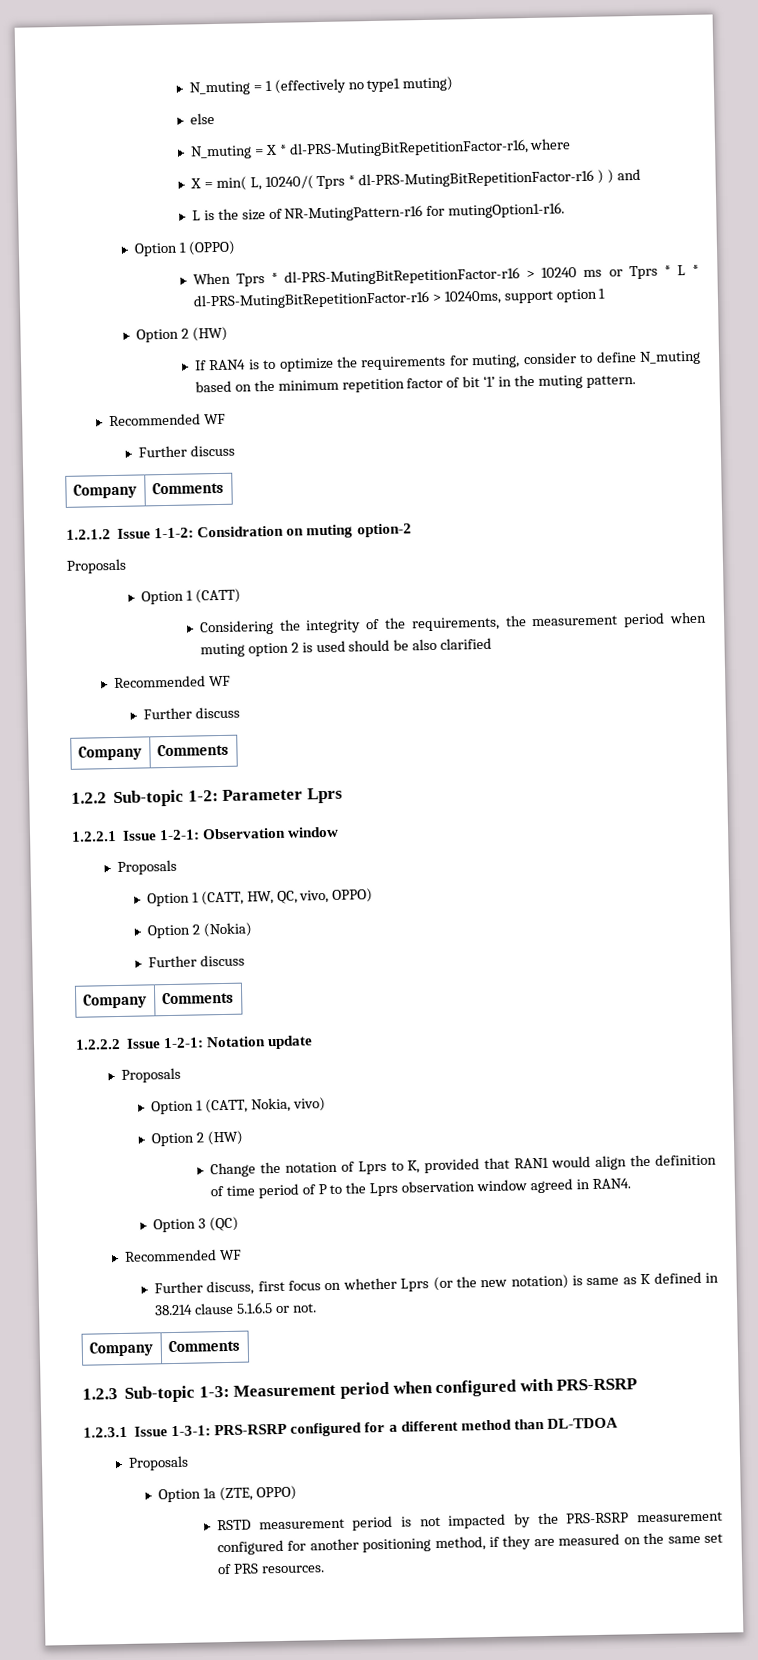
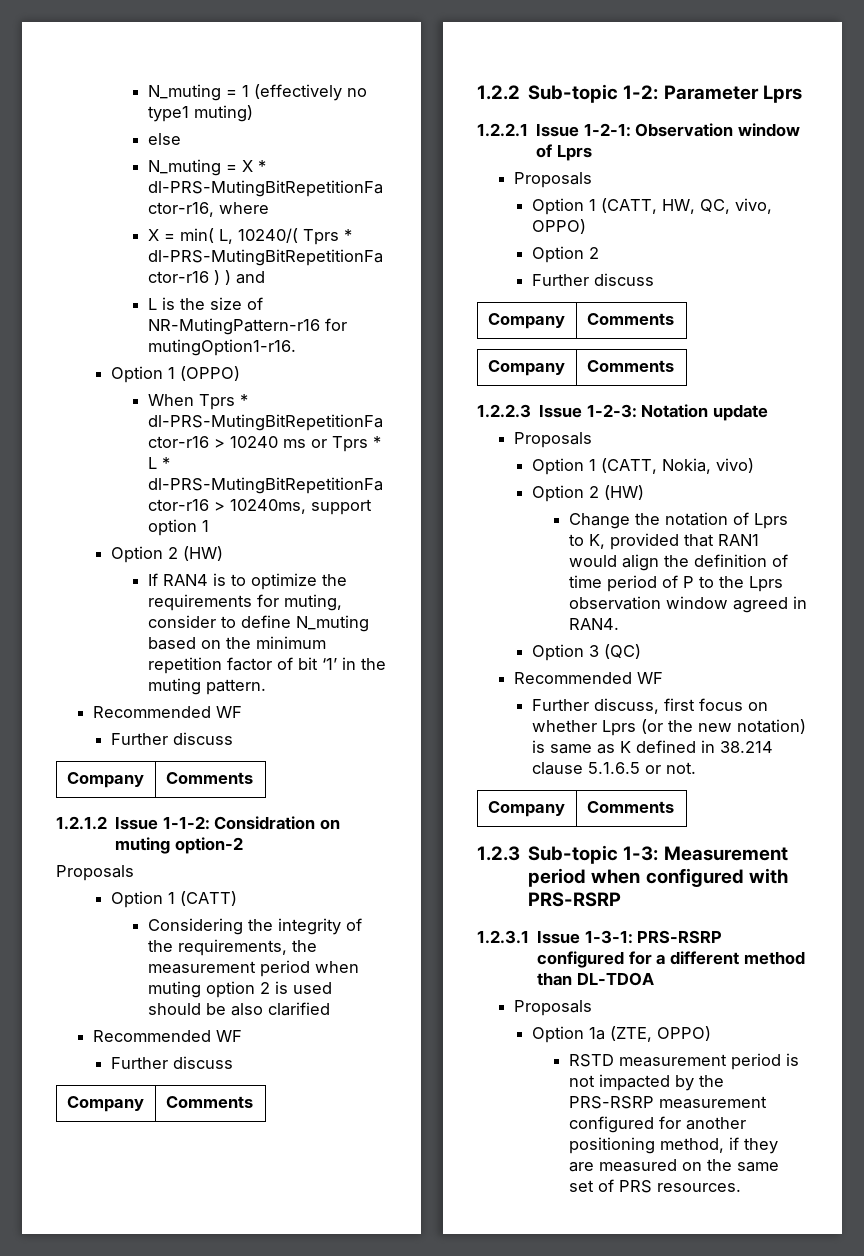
- 1.2.2.1 Issue 1-2-1: Observation window
+ 1.2.2.1 Issue 1-2-1: Observation window of Lprs
  Option 1 (CATT, HW, QC, vivo, OPPO)
- Option 2 (Nokia)
+ Option 2
  Further discuss
  Company | Comments
- 1.2.2.2 Issue 1-2-1: Notation update
+ Company | Comments
+ 1.2.2.3 Issue 1-2-3: Notation update

